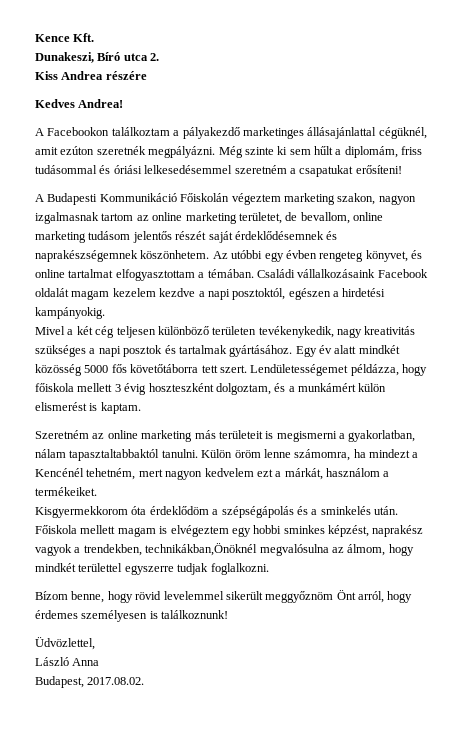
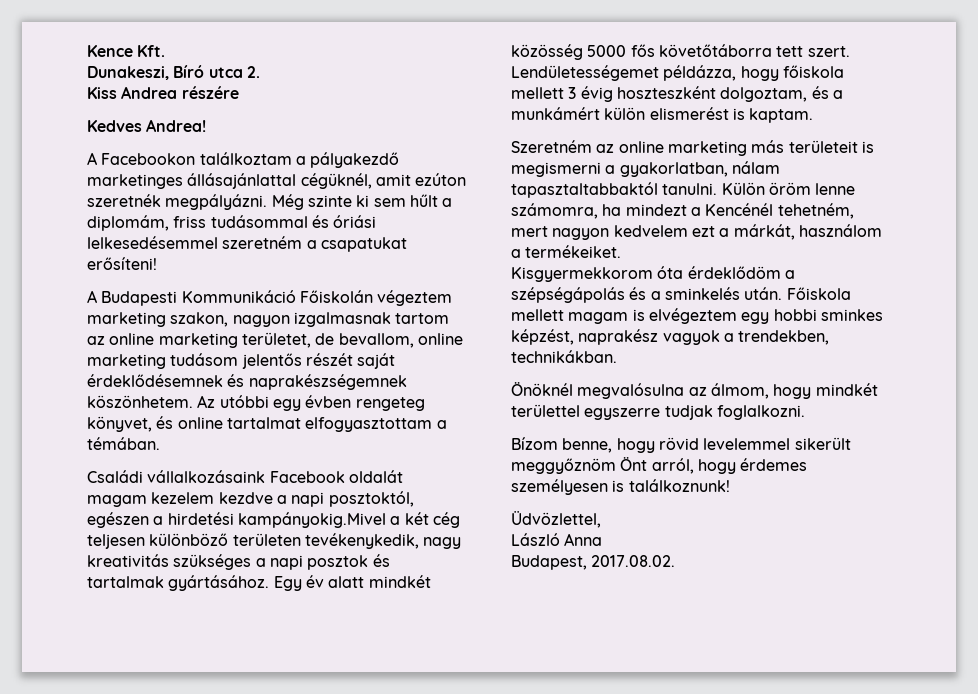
- Az utóbbi egy évben rengeteg könyvet, és online tartalmat elfogyasztottam a témában. Családi vállalkozásaink Facebook oldalát magam kezelem kezdve a napi posztoktól, egészen a hirdetési kampányokig.
- Mivel a két cég teljesen különböző területen tevékenykedik, nagy kreativitás szükséges a napi posztok és tartalmak gyártásához.
+ Az utóbbi egy évben rengeteg könyvet, és online tartalmat elfogyasztottam a témában.
+ Családi vállalkozásaink Facebook oldalát magam kezelem kezdve a napi posztoktól, egészen a hirdetési kampányokig.Mivel a két cég teljesen különböző területen tevékenykedik, nagy kreativitás szükséges a napi posztok és tartalmak gyártásához.
- Főiskola mellett magam is elvégeztem egy hobbi sminkes képzést, naprakész vagyok a trendekben, technikákban,Önöknél megvalósulna az álmom, hogy mindkét területtel egyszerre tudjak foglalkozni.
+ Főiskola mellett magam is elvégeztem egy hobbi sminkes képzést, naprakész vagyok a trendekben, technikákban.
+ Önöknél megvalósulna az álmom, hogy mindkét területtel egyszerre tudjak foglalkozni.

